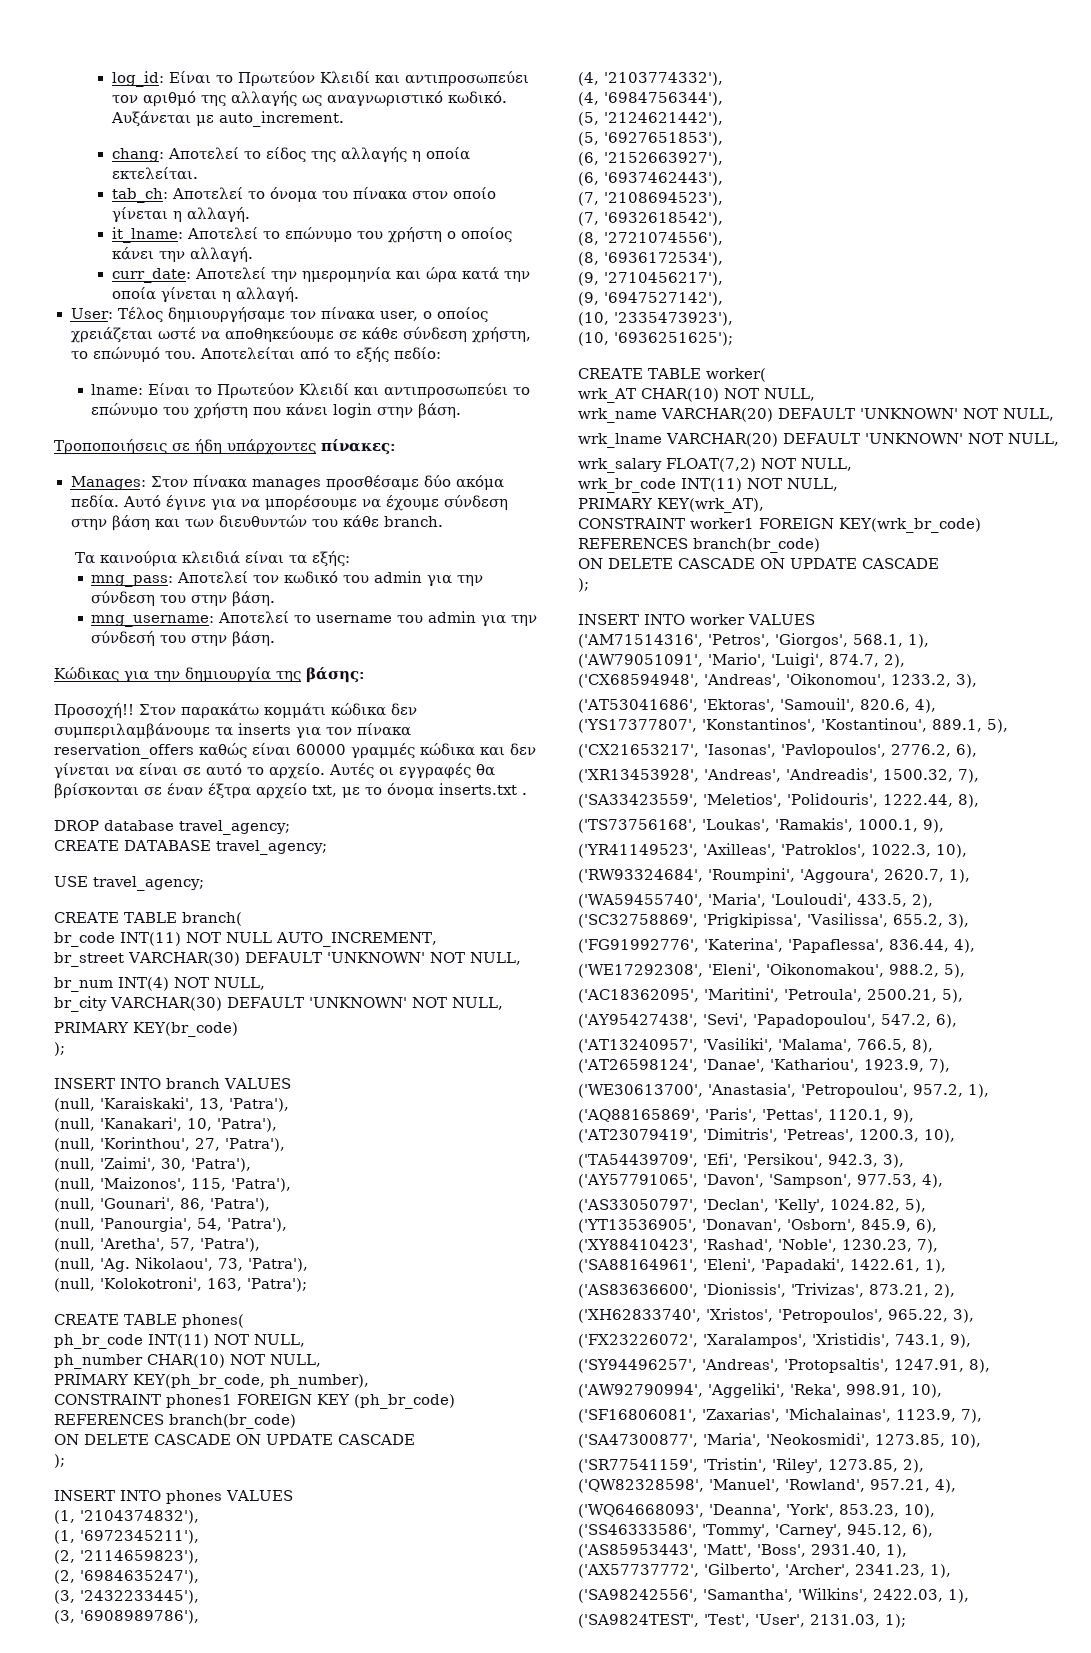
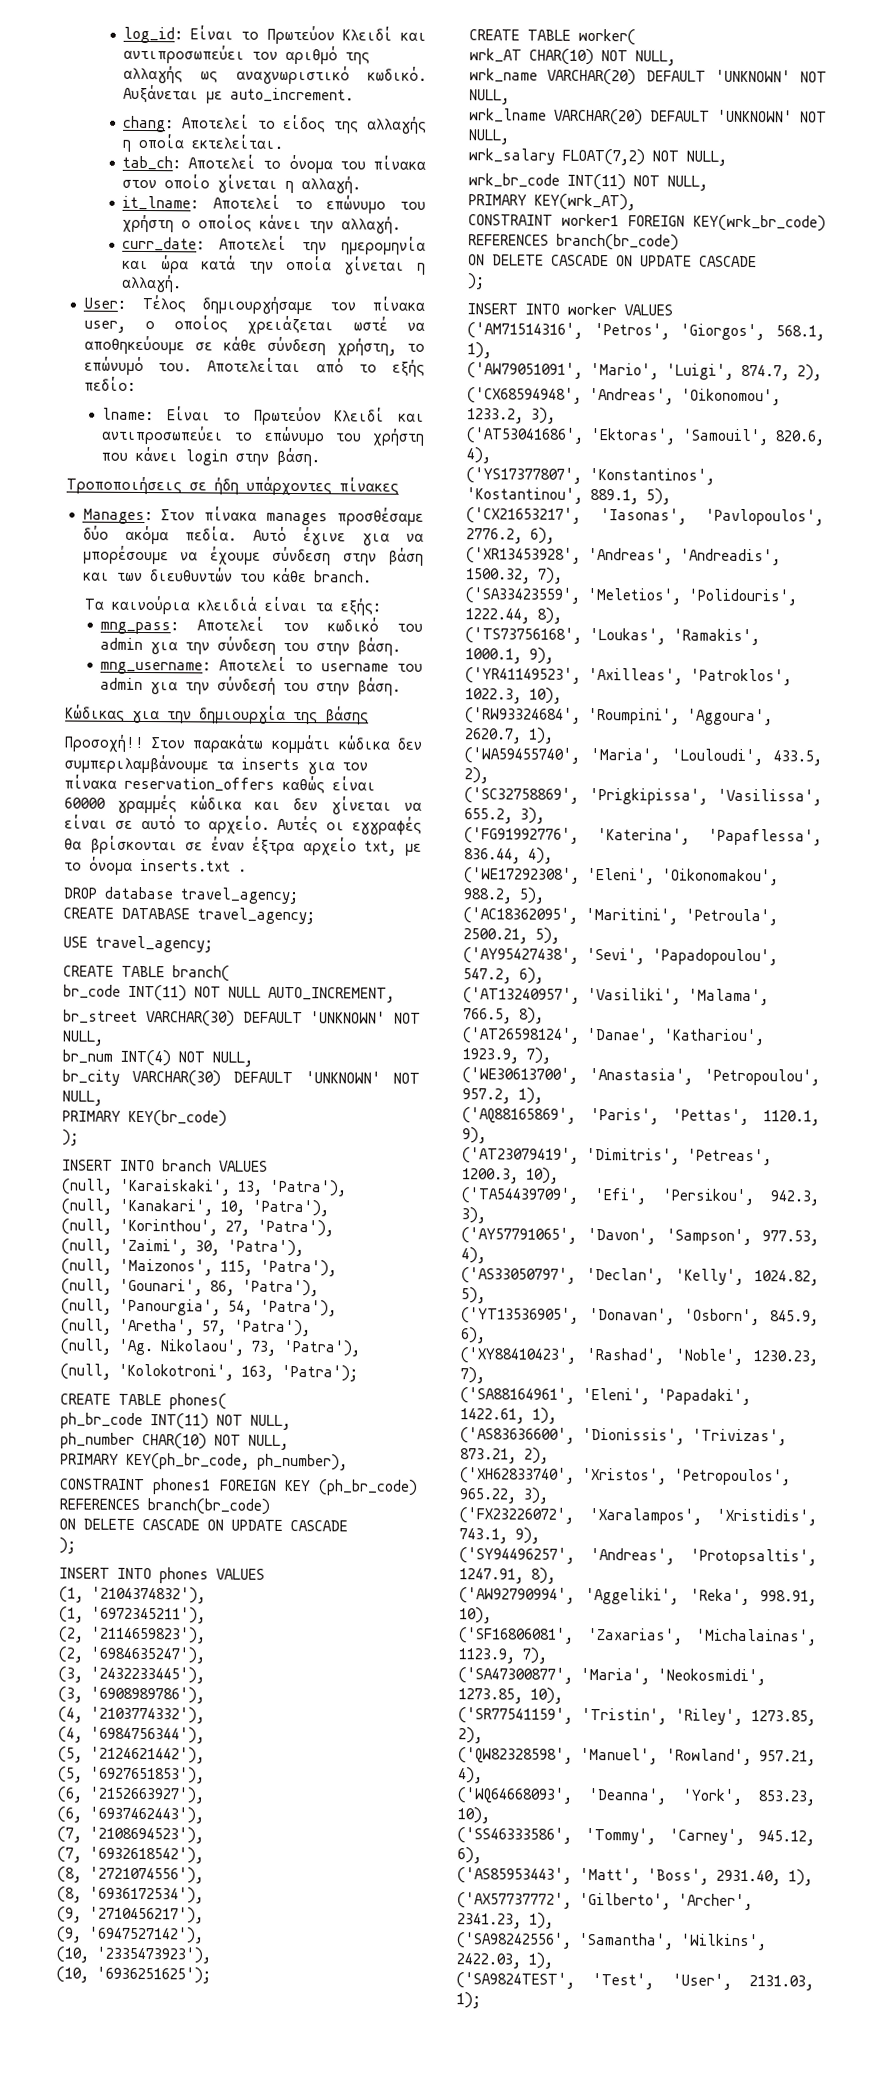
- Τροποποιήσεις σε ήδη υπάρχοντες πίνακες:
+ Τροποποιήσεις σε ήδη υπάρχοντες πίνακες
- Κώδικας για την δημιουργία της βάσης:
+ Κώδικας για την δημιουργία της βάσης

